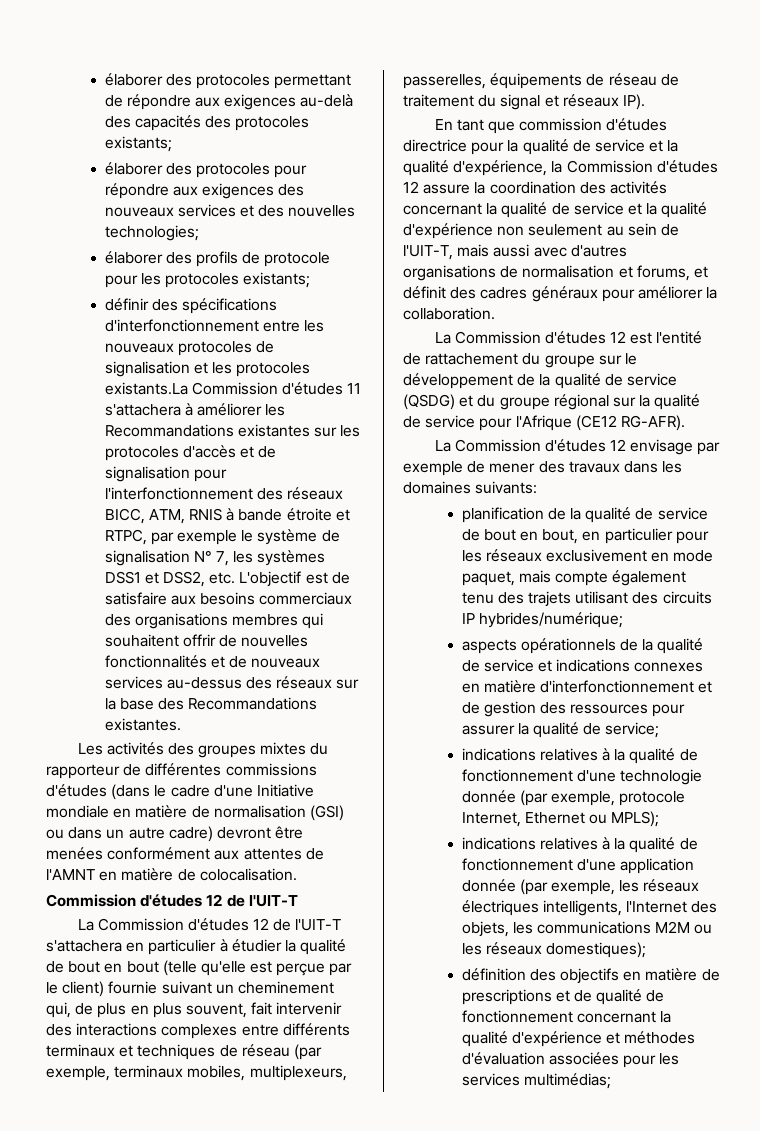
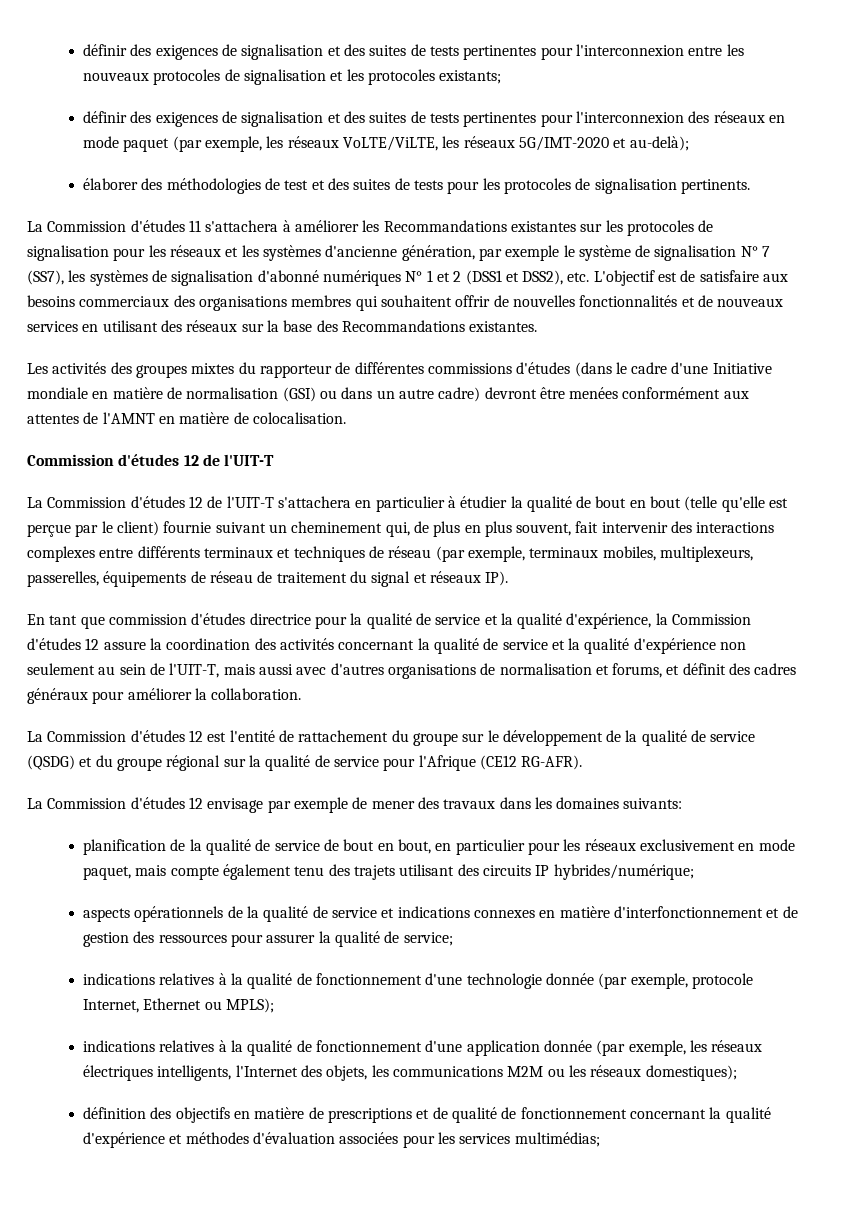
- élaborer des protocoles permettant de répondre aux exigences au-delà des capacités des protocoles existants;
- élaborer des protocoles pour répondre aux exigences des nouveaux services et des nouvelles technologies;
- élaborer des profils de protocole pour les protocoles existants;
- définir des spécifications d'interfonctionnement entre les nouveaux protocoles de signalisation et les protocoles existants.La Commission d'études 11 s'attachera à améliorer les Recommandations existantes sur les protocoles d'accès et de signalisation pour l'interfonctionnement des réseaux BICC, ATM, RNIS à bande étroite et RTPC, par exemple le système de signalisation N° 7, les systèmes DSS1 et DSS2, etc. L'objectif est de satisfaire aux besoins commerciaux des organisations membres qui souhaitent offrir de nouvelles fonctionnalités et de nouveaux services au-dessus des réseaux sur la base des Recommandations existantes.
+ définir des exigences de signalisation et des suites de tests pertinentes pour l'interconnexion entre les nouveaux protocoles de signalisation et les protocoles existants;
+ définir des exigences de signalisation et des suites de tests pertinentes pour l'interconnexion des réseaux en mode paquet (par exemple, les réseaux VoLTE/ViLTE, les réseaux 5G/IMT-2020 et au-delà);
+ élaborer des méthodologies de test et des suites de tests pour les protocoles de signalisation pertinents.
+ La Commission d'études 11 s'attachera à améliorer les Recommandations existantes sur les protocoles de signalisation pour les réseaux et les systèmes d'ancienne génération, par exemple le système de signalisation N° 7 (SS7), les systèmes de signalisation d'abonné numériques N° 1 et 2 (DSS1 et DSS2), etc. L'objectif est de satisfaire aux besoins commerciaux des organisations membres qui souhaitent offrir de nouvelles fonctionnalités et de nouveaux services en utilisant des réseaux sur la base des Recommandations existantes.

